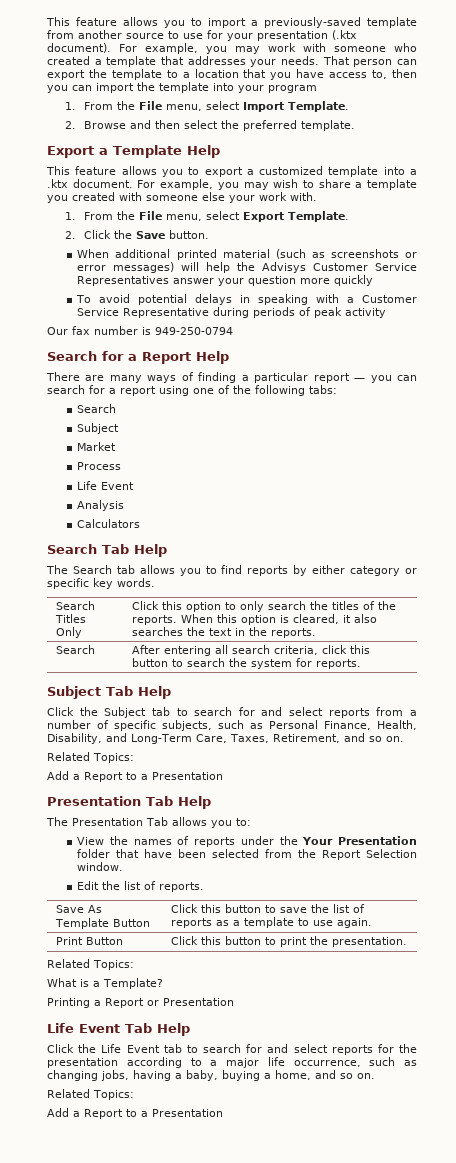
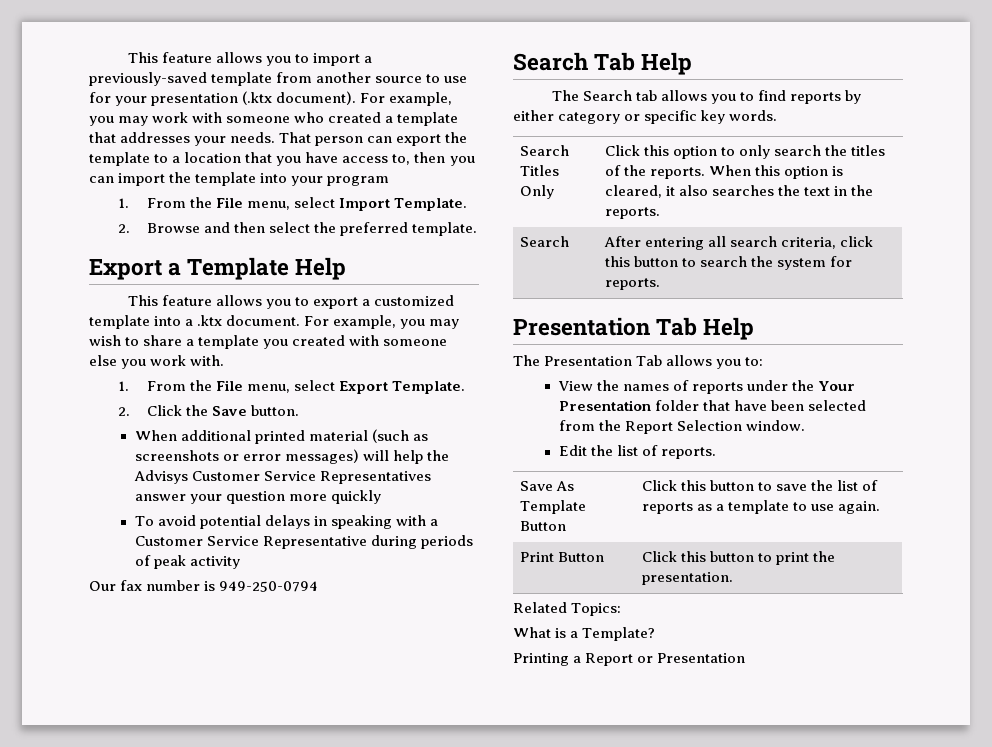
- For example, you may wish to share a template you created with someone else your work with.
+ For example, you may wish to share a template you created with someone else you work with.
- Search for a Report Help
- There are many ways of finding a particular report — you can search for a report using one of the following tabs:
- Search
- Subject
- Market
- Process
- Life Event
- Analysis
- Calculators
- Subject Tab Help
- Click the Subject tab to search for and select reports from a number of specific subjects, such as Personal Finance, Health, Disability, and Long-Term Care, Taxes, Retirement, and so on.
- Related Topics:
- Add a Report to a Presentation
- Life Event Tab Help
- Click the Life Event tab to search for and select reports for the presentation according to a major life occurrence, such as changing jobs, having a baby, buying a home, and so on.
- Related Topics:
- Add a Report to a Presentation

